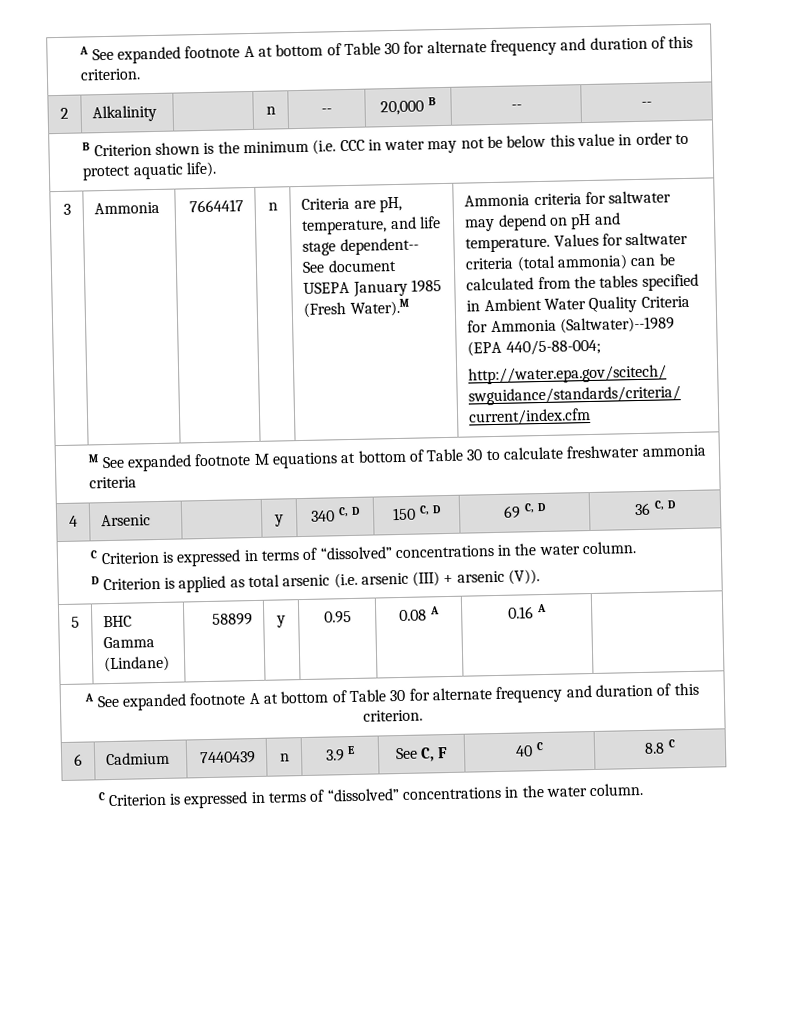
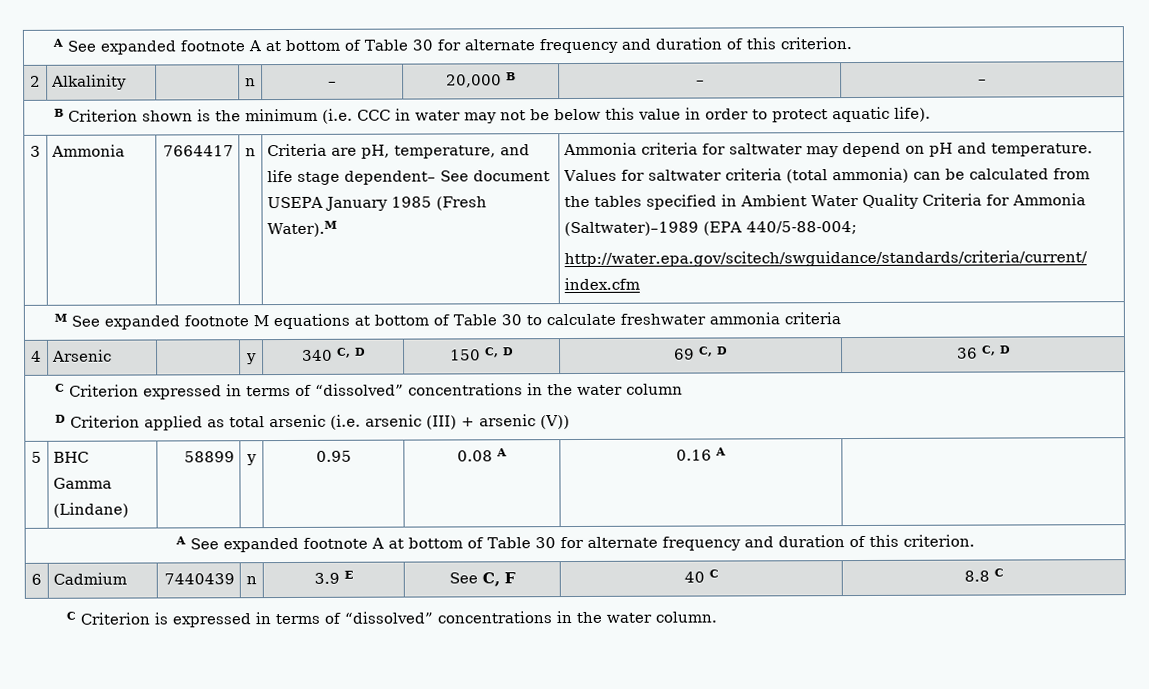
- 2 | Alkalinity | | n | -- | 20,000 B | -- | --
+ 2 | Alkalinity | | n | – | 20,000 B | – | –
- Criteria are pH, temperature, and life stage dependent-- See document USEPA January 1985 (Fresh Water).M
+ Criteria are pH, temperature, and life stage dependent– See document USEPA January 1985 (Fresh Water).M
- Values for saltwater criteria (total ammonia) can be calculated from the tables specified in Ambient Water Quality Criteria for Ammonia (Saltwater)--1989 (EPA 440/5-88-004;
+ Values for saltwater criteria (total ammonia) can be calculated from the tables specified in Ambient Water Quality Criteria for Ammonia (Saltwater)–1989 (EPA 440/5-88-004;
  4 | Arsenic | | y | 340 C, D | 150 C, D | 69 C, D | 36 C, D
- C Criterion is expressed in terms of “dissolved” concentrations in the water column.
- D Criterion is applied as total arsenic (i.e. arsenic (III) + arsenic (V)).
+ C Criterion expressed in terms of “dissolved” concentrations in the water column
+ D Criterion applied as total arsenic (i.e. arsenic (III) + arsenic (V))

